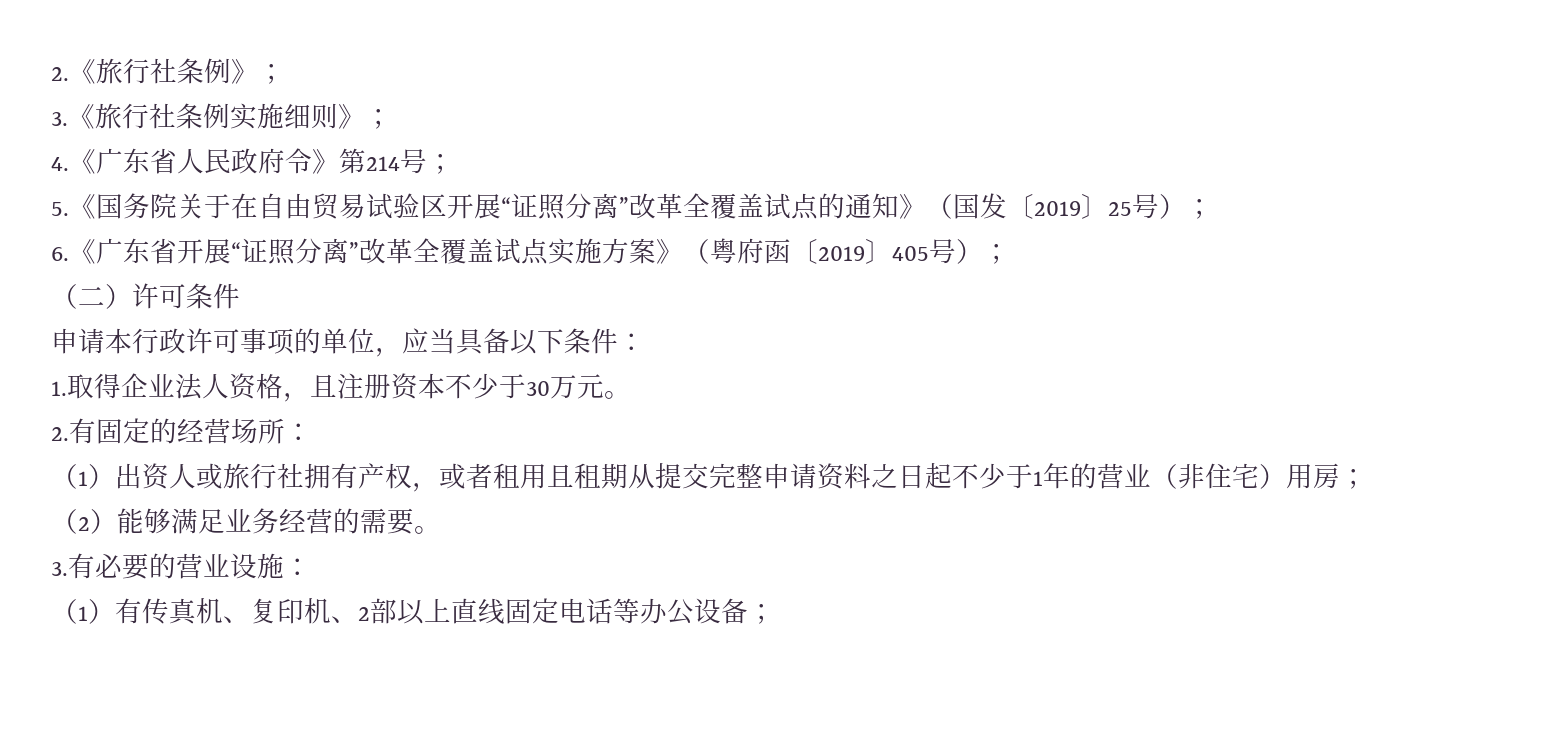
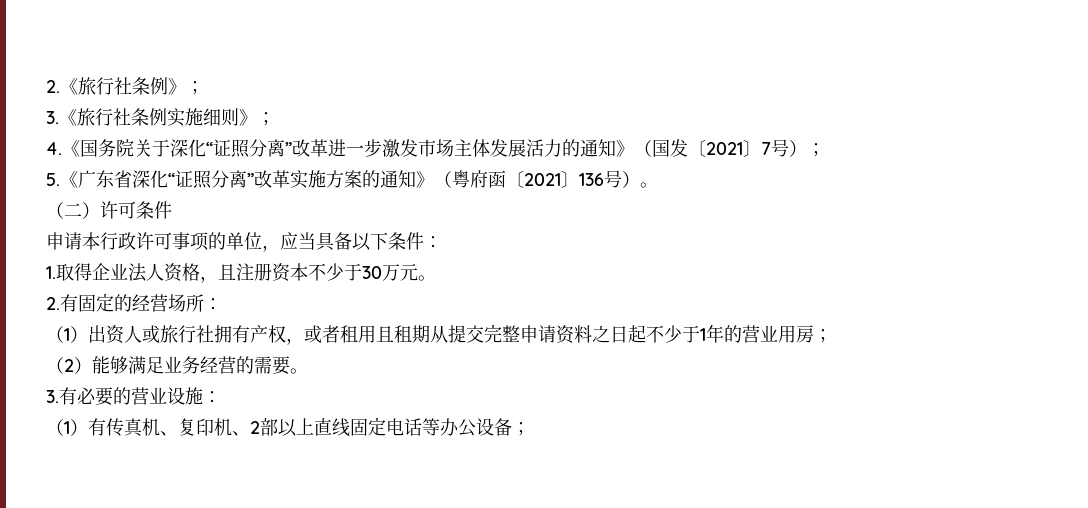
- 4.《广东省人民政府令》第214号；
- 5.《国务院关于在自由贸易试验区开展“证照分离”改革全覆盖试点的通知》（国发〔2019〕25号）；
- 6.《广东省开展“证照分离”改革全覆盖试点实施方案》（粤府函〔2019〕405号）；
+ 4.《国务院关于深化“证照分离”改革进一步激发市场主体发展活力的通知》（国发〔2021〕7号）；
+ 5.《广东省深化“证照分离”改革实施方案的通知》（粤府函〔2021〕136号）。
- （1）出资人或旅行社拥有产权，或者租用且租期从提交完整申请资料之日起不少于1年的营业（非住宅）用房；
+ （1）出资人或旅行社拥有产权，或者租用且租期从提交完整申请资料之日起不少于1年的营业用房；

